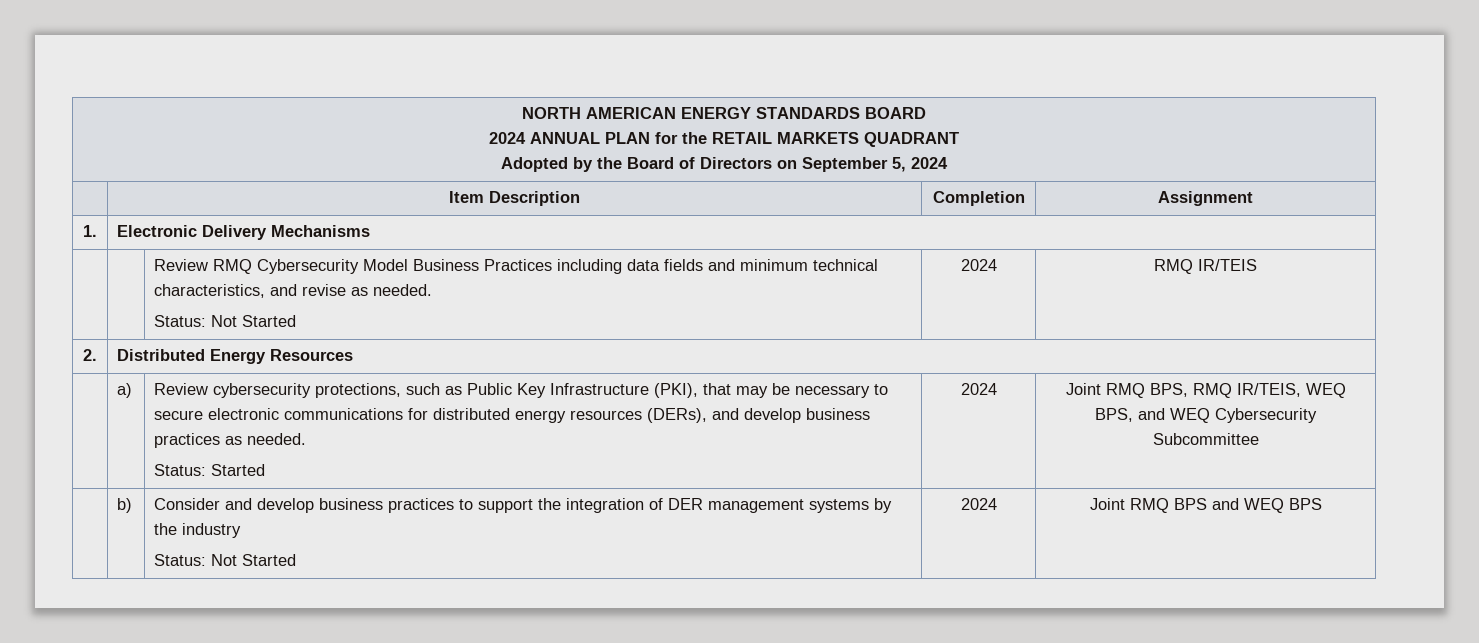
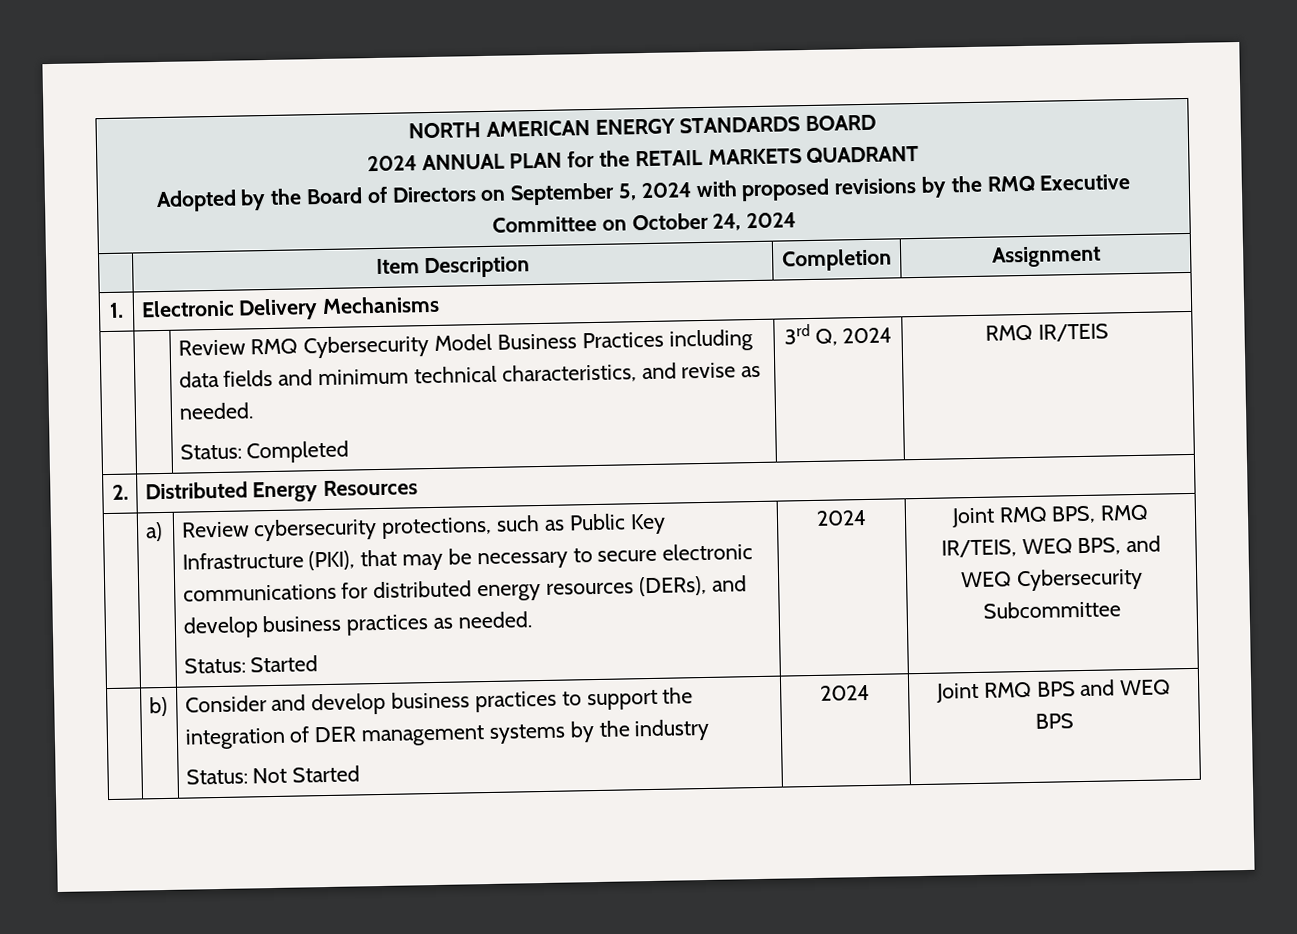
  NORTH AMERICAN ENERGY STANDARDS BOARD
  2024 ANNUAL PLAN for the RETAIL MARKETS QUADRANT
- Adopted by the Board of Directors on September 5, 2024
+ Adopted by the Board of Directors on September 5, 2024 with proposed revisions by the RMQ Executive Committee on October 24, 2024
  | | Review RMQ Cybersecurity Model Business Practices including data fields and minimum technical characteristics, and revise as needed.
- Status: Not Started | 2024 | RMQ IR/TEIS
+ Status: Completed | 3rd Q, 2024 | RMQ IR/TEIS

